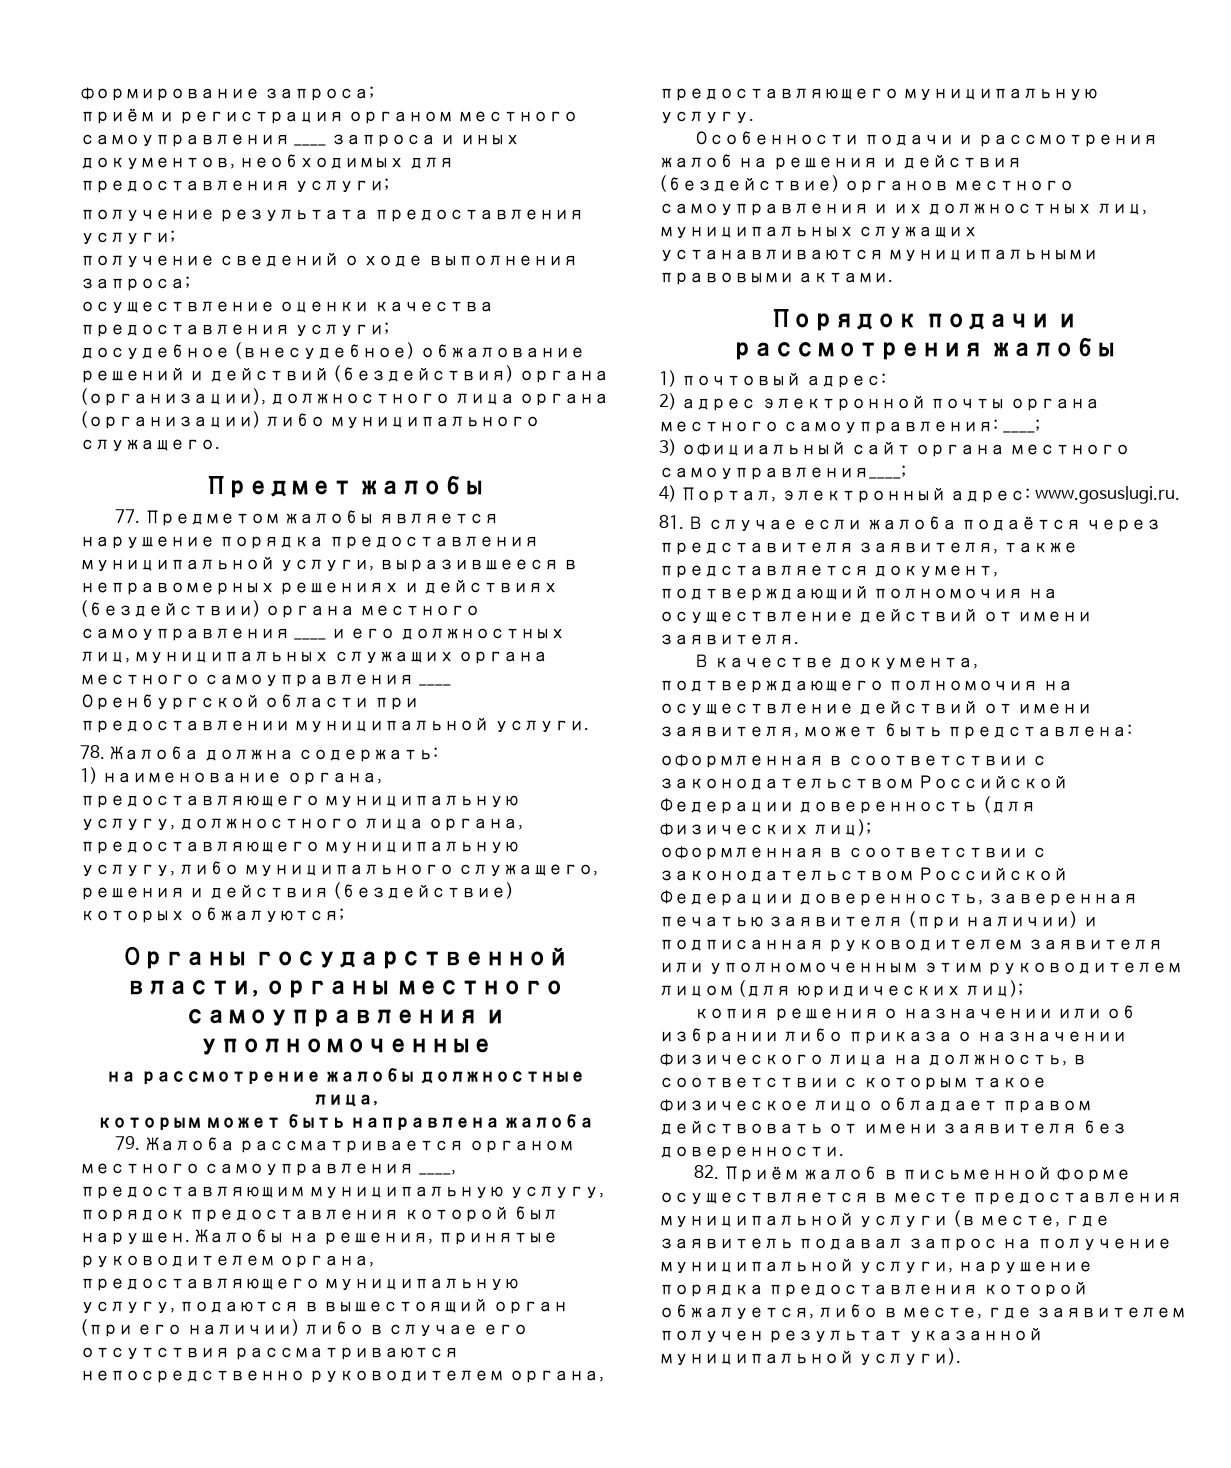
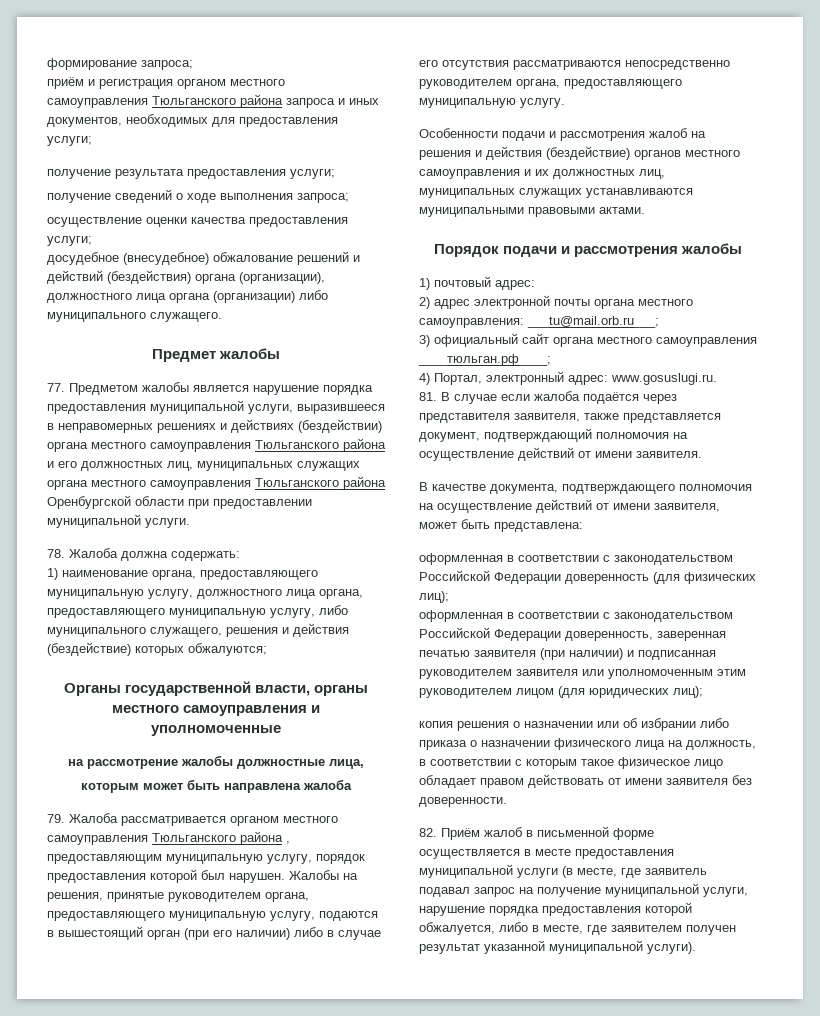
- приём и регистрация органом местного самоуправления ____ запроса и иных документов, необходимых для предоставления услуги;
+ приём и регистрация органом местного самоуправления Тюльганского района запроса и иных документов, необходимых для предоставления услуги;
- 77. Предметом жалобы является нарушение порядка предоставления муниципальной услуги, выразившееся в неправомерных решениях и действиях (бездействии) органа местного самоуправления ____ и его должностных лиц, муниципальных служащих органа местного самоуправления ____ Оренбургской области при предоставлении муниципальной услуги.
+ 77. Предметом жалобы является нарушение порядка предоставления муниципальной услуги, выразившееся в неправомерных решениях и действиях (бездействии) органа местного самоуправления Тюльганского района и его должностных лиц, муниципальных служащих органа местного самоуправления Тюльганского района Оренбургской области при предоставлении муниципальной услуги.
- 79. Жалоба рассматривается органом местного самоуправления ____, предоставляющим муниципальную услугу, порядок предоставления которой был нарушен.
+ 79. Жалоба рассматривается органом местного самоуправления Тюльганского района , предоставляющим муниципальную услугу, порядок предоставления которой был нарушен.
- 2) адрес электронной почты органа местного самоуправления: ____;
+ 2) адрес электронной почты органа местного самоуправления: ___tu@mail.orb.ru___;
- 3) официальный сайт органа местного самоуправления____;
+ 3) официальный сайт органа местного самоуправления ____тюльган.рф____;

